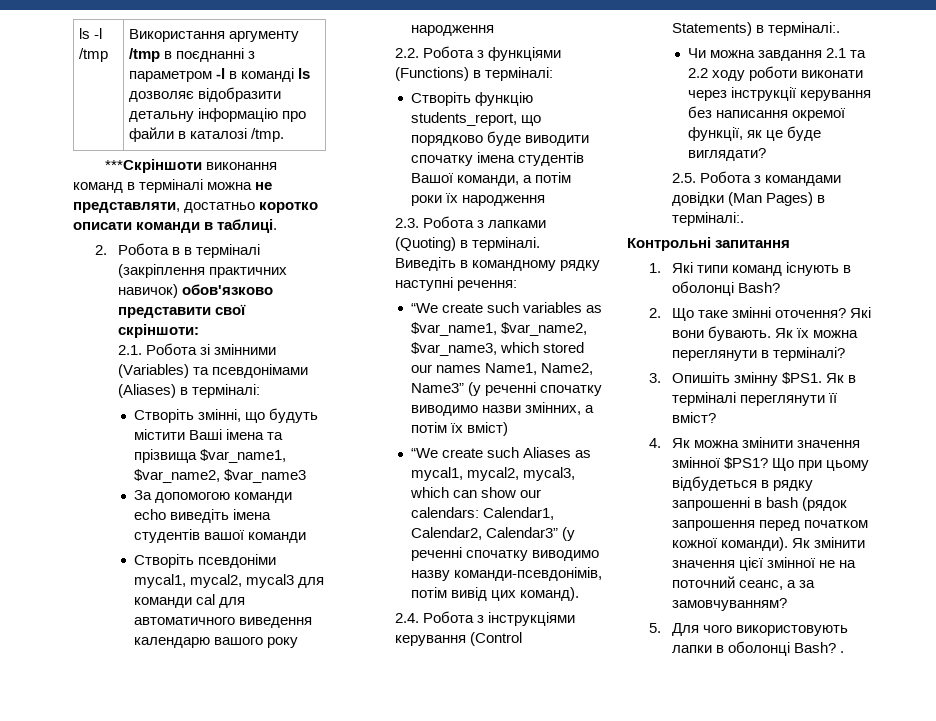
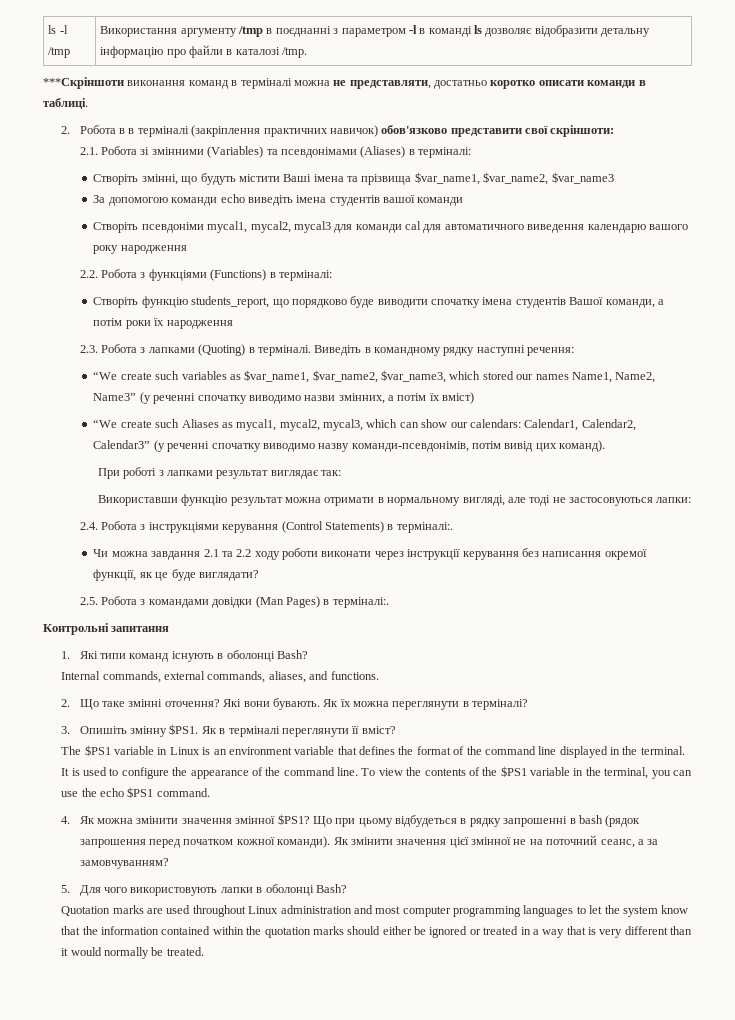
+ При роботі з лапками результат виглядає так:
+ Використавши функцію результат можна отримати в нормальному вигляді, але тоді не застосовуються лапки:
+ Internal commands, external commands, aliases, and functions.
+ The $PS1 variable in Linux is an environment variable that defines the format of the command line displayed in the terminal. It is used to configure the appearance of the command line. To view the contents of the $PS1 variable in the terminal, you can use the echo $PS1 command.
- 5. Для чого використовують лапки в оболонці Bash? .
+ 5. Для чого використовують лапки в оболонці Bash?
+ Quotation marks are used throughout Linux administration and most computer programming languages to let the system know that the information contained within the quotation marks should either be ignored or treated in a way that is very different than it would normally be treated.

